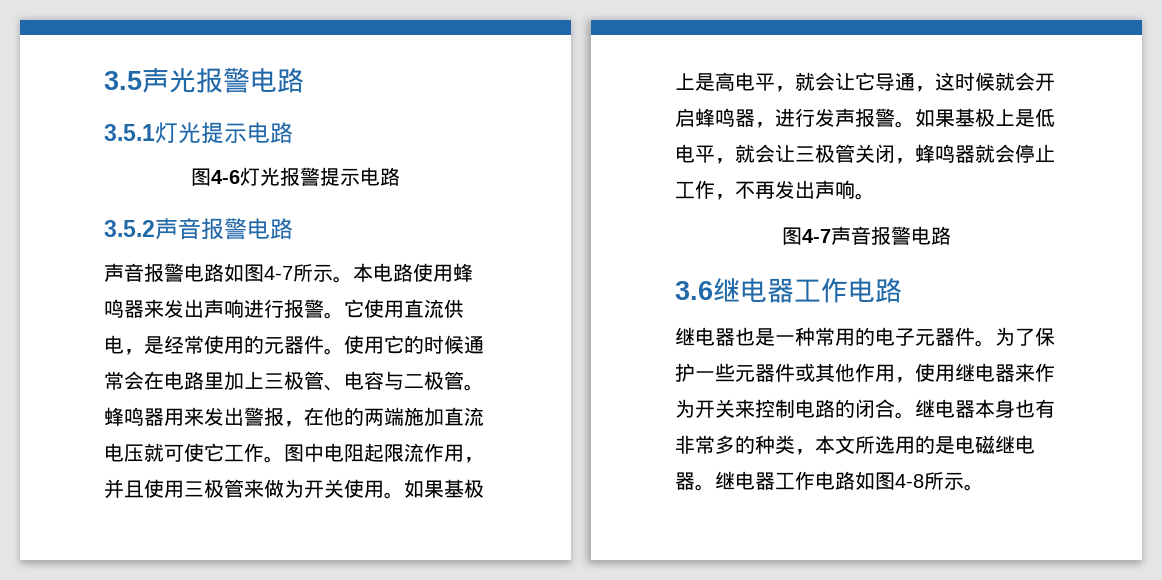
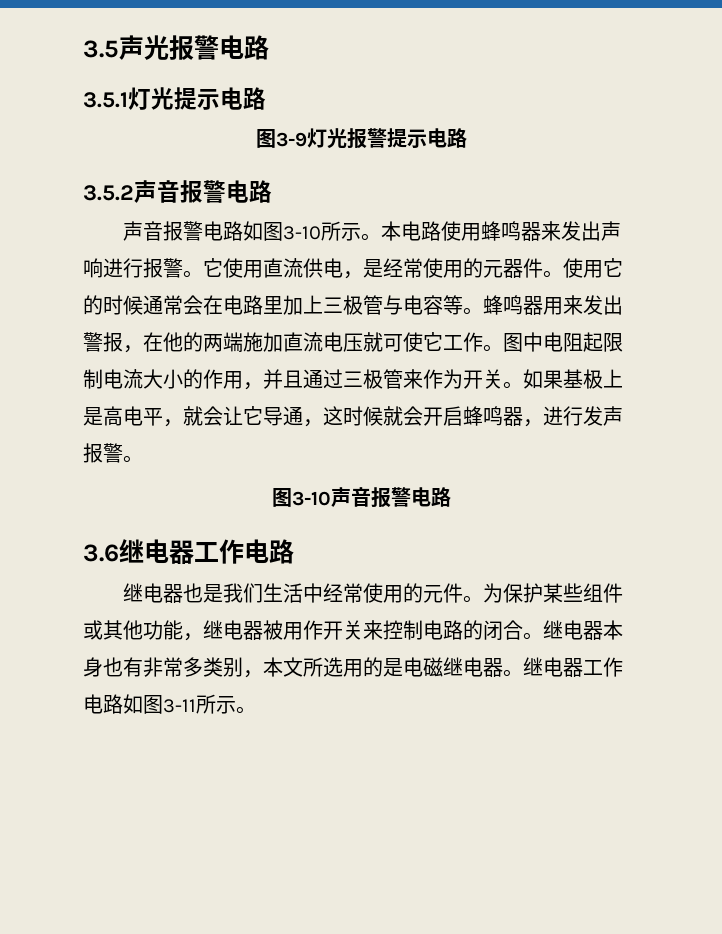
- 图4-6灯光报警提示电路
+ 图3-9灯光报警提示电路
- 声音报警电路如图4-7所示。
+ 声音报警电路如图3-10所示。
- 使用它的时候通常会在电路里加上三极管、电容与二极管。
+ 使用它的时候通常会在电路里加上三极管与电容等。
- 图中电阻起限流作用，并且使用三极管来做为开关使用。
+ 图中电阻起限制电流大小的作用，并且通过三极管来作为开关。
- 如果基极上是高电平，就会让它导通，这时候就会开启蜂鸣器，进行发声报警。如果基极上是低电平，就会让三极管关闭，蜂鸣器就会停止工作，不再发出声响。
- 图4-7声音报警电路
+ 如果基极上是高电平，就会让它导通，这时候就会开启蜂鸣器，进行发声报警。
+ 图3-10声音报警电路
- 继电器也是一种常用的电子元器件。为了保护一些元器件或其他作用，使用继电器来作为开关来控制电路的闭合。
+ 继电器也是我们生活中经常使用的元件。为保护某些组件或其他功能，继电器被用作开关来控制电路的闭合。
- 继电器本身也有非常多的种类，本文所选用的是电磁继电器。
+ 继电器本身也有非常多类别，本文所选用的是电磁继电器。
- 继电器工作电路如图4-8所示。
+ 继电器工作电路如图3-11所示。

